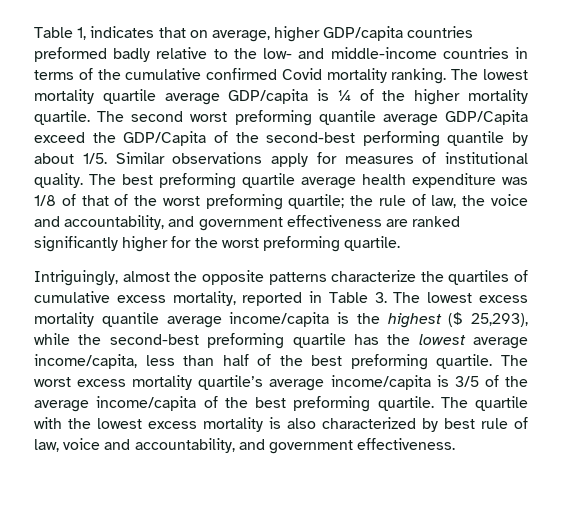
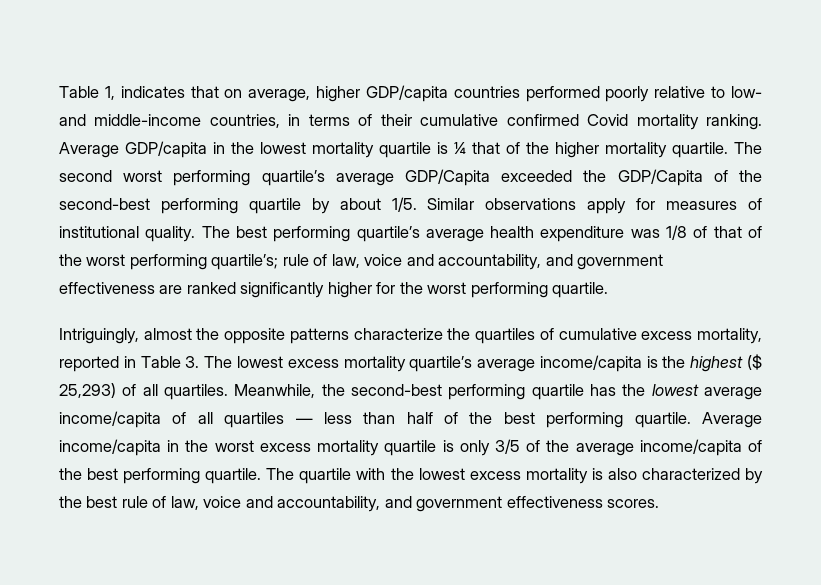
- Table 1, indicates that on average, higher GDP/capita countries preformed badly relative to the low- and middle-income countries in terms of the cumulative confirmed Covid mortality ranking.
+ Table 1, indicates that on average, higher GDP/capita countries performed poorly relative to low- and middle-income countries, in terms of their cumulative confirmed Covid mortality ranking.
- The lowest mortality quartile average GDP/capita is ¼ of the higher mortality quartile.
+ Average GDP/capita in the lowest mortality quartile is ¼ that of the higher mortality quartile.
- The second worst preforming quantile average GDP/Capita exceed the GDP/Capita of the second-best performing quantile by about 1/5.
+ The second worst performing quartile’s average GDP/Capita exceeded the GDP/Capita of the second-best performing quartile by about 1/5.
- The best preforming quartile average health expenditure was 1/8 of that of the worst preforming quartile; the rule of law, the voice and accountability, and government effectiveness are ranked significantly higher for the worst preforming quartile.
+ The best performing quartile’s average health expenditure was 1/8 of that of the worst performing quartile’s; rule of law, voice and accountability, and government effectiveness are ranked significantly higher for the worst performing quartile.
- Intriguingly, almost the opposite patterns characterize the quartiles of cumulative excess mortality, reported in Table 3. The lowest excess mortality quantile average income/capita is the highest ($ 25,293), while the second-best preforming quartile has the lowest average income/capita, less than half of the best preforming quartile. The worst excess mortality quartile’s average income/capita is 3/5 of the average income/capita of the best preforming quartile.
+ Intriguingly, almost the opposite patterns characterize the quartiles of cumulative excess mortality, reported in Table 3. The lowest excess mortality quartile’s average income/capita is the highest ($ 25,293) of all quartiles. Meanwhile, the second-best performing quartile has the lowest average income/capita of all quartiles — less than half of the best performing quartile. Average income/capita in the worst excess mortality quartile is only 3/5 of the average income/capita of the best performing quartile.
- The quartile with the lowest excess mortality is also characterized by best rule of law, voice and accountability, and government effectiveness.
+ The quartile with the lowest excess mortality is also characterized by the best rule of law, voice and accountability, and government effectiveness scores.

